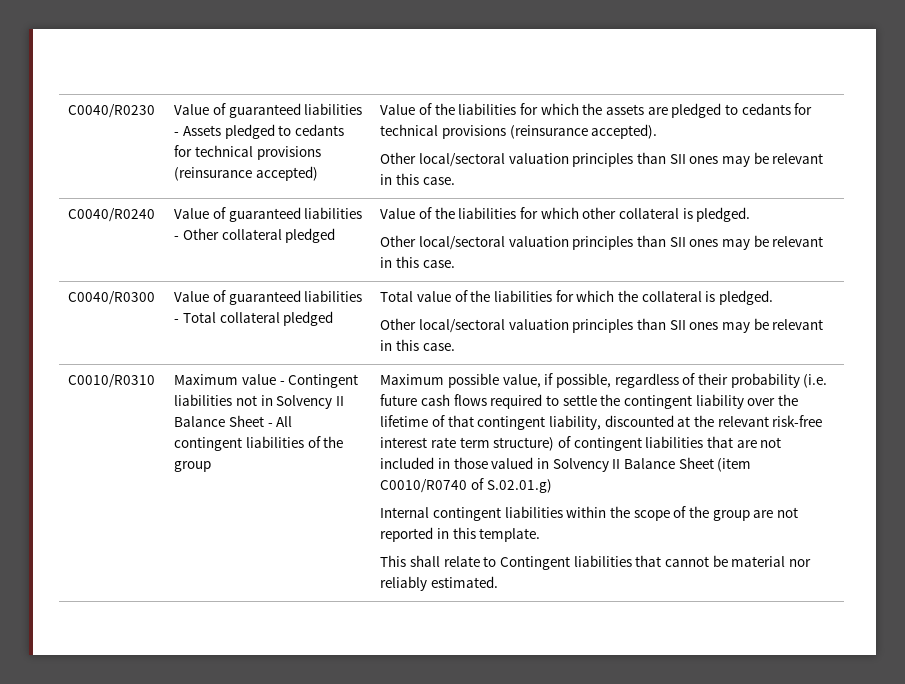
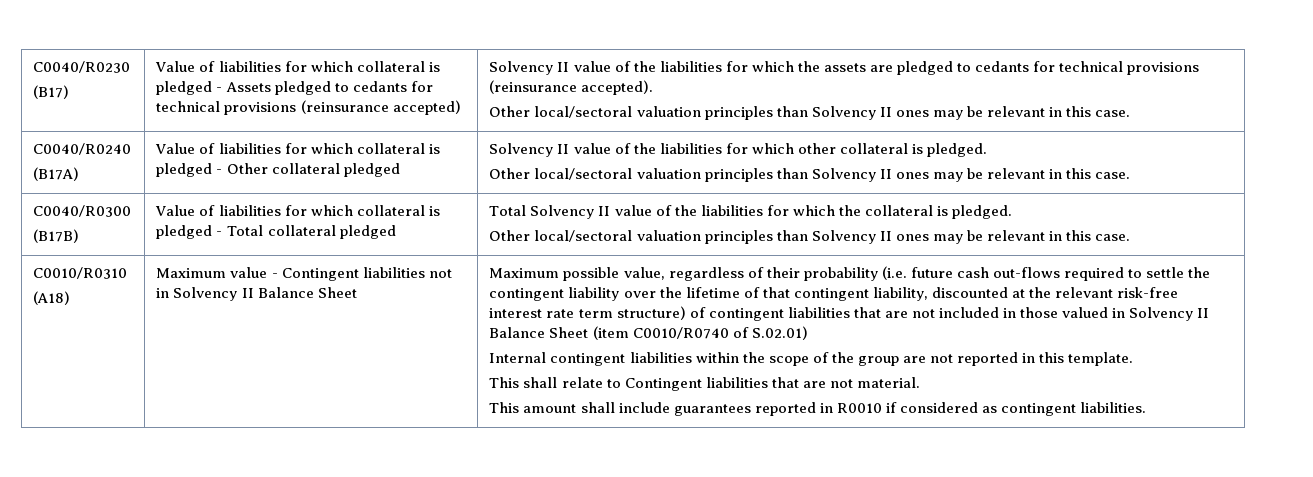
- Value of guaranteed liabilities - Assets pledged to cedants for technical provisions (reinsurance accepted)
+ (B17) | Value of liabilities for which collateral is pledged - Assets pledged to cedants for technical provisions (reinsurance accepted)
- Value of the liabilities for which the assets are pledged to cedants for technical provisions (reinsurance accepted).
- Other local/sectoral valuation principles than SII ones may be relevant in this case.
+ Solvency II value of the liabilities for which the assets are pledged to cedants for technical provisions (reinsurance accepted).
+ Other local/sectoral valuation principles than Solvency II ones may be relevant in this case.
- C0040/R0240 | Value of guaranteed liabilities - Other collateral pledged | Value of the liabilities for which other collateral is pledged.
- Other local/sectoral valuation principles than SII ones may be relevant in this case.
+ C0040/R0240
+ (B17A) | Value of liabilities for which collateral is pledged - Other collateral pledged | Solvency II value of the liabilities for which other collateral is pledged.
+ Other local/sectoral valuation principles than Solvency II ones may be relevant in this case.
- Value of guaranteed liabilities - Total collateral pledged
+ (B17B) | Value of liabilities for which collateral is pledged - Total collateral pledged
- Total value of the liabilities for which the collateral is pledged.
- Other local/sectoral valuation principles than SII ones may be relevant in this case.
+ Total Solvency II value of the liabilities for which the collateral is pledged.
+ Other local/sectoral valuation principles than Solvency II ones may be relevant in this case.
+ (A18)
- Maximum value - Contingent liabilities not in Solvency II Balance Sheet - All contingent liabilities of the group
+ Maximum value - Contingent liabilities not in Solvency II Balance Sheet
- Maximum possible value, if possible, regardless of their probability (i.e. future cash flows required to settle the contingent liability over the lifetime of that contingent liability, discounted at the relevant risk-free interest rate term structure) of contingent liabilities that are not included in those valued in Solvency II Balance Sheet (item C0010/R0740 of S.02.01.g)
+ Maximum possible value, regardless of their probability (i.e. future cash out-flows required to settle the contingent liability over the lifetime of that contingent liability, discounted at the relevant risk-free interest rate term structure) of contingent liabilities that are not included in those valued in Solvency II Balance Sheet (item C0010/R0740 of S.02.01)
- This shall relate to Contingent liabilities that cannot be material nor reliably estimated.
+ This shall relate to Contingent liabilities that are not material.
+ This amount shall include guarantees reported in R0010 if considered as contingent liabilities.

